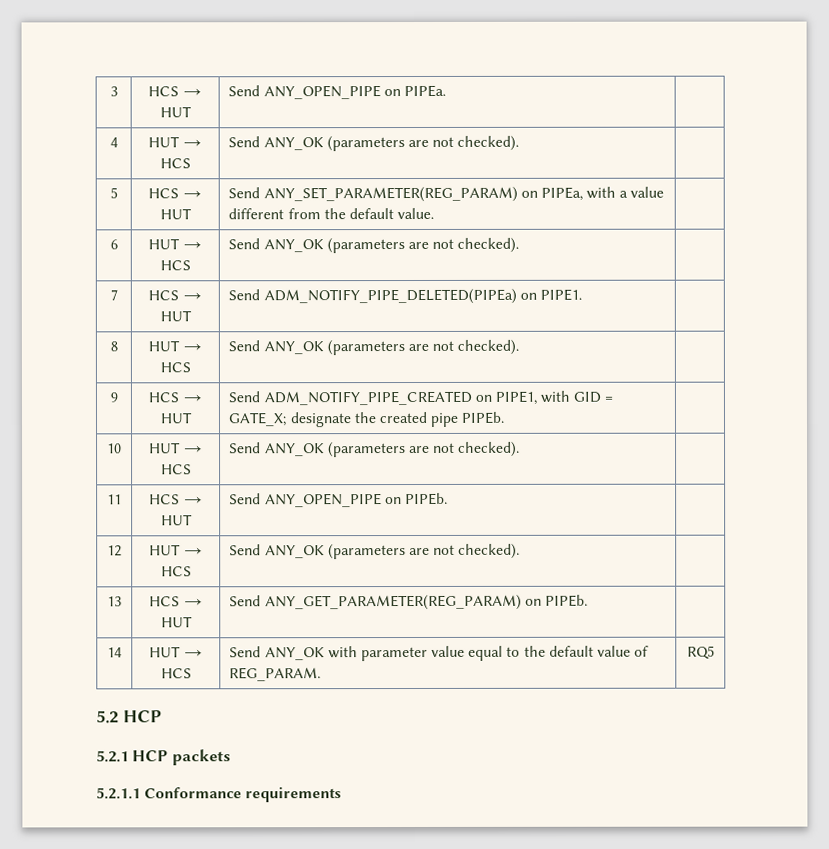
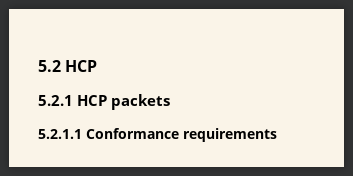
- 3 | HCS → HUT | Send ANY_OPEN_PIPE on PIPEa. |
- 4 | HUT → HCS | Send ANY_OK (parameters are not checked). |
- 5 | HCS → HUT | Send ANY_SET_PARAMETER(REG_PARAM) on PIPEa, with a value different from the default value. |
- 6 | HUT → HCS | Send ANY_OK (parameters are not checked). |
- 7 | HCS → HUT | Send ADM_NOTIFY_PIPE_DELETED(PIPEa) on PIPE1. |
- 8 | HUT → HCS | Send ANY_OK (parameters are not checked). |
- 9 | HCS → HUT | Send ADM_NOTIFY_PIPE_CREATED on PIPE1, with GID = GATE_X; designate the created pipe PIPEb. |
- 10 | HUT → HCS | Send ANY_OK (parameters are not checked). |
- 11 | HCS → HUT | Send ANY_OPEN_PIPE on PIPEb. |
- 12 | HUT → HCS | Send ANY_OK (parameters are not checked). |
- 13 | HCS → HUT | Send ANY_GET_PARAMETER(REG_PARAM) on PIPEb. |
- 14 | HUT → HCS | Send ANY_OK with parameter value equal to the default value of REG_PARAM. | RQ5

